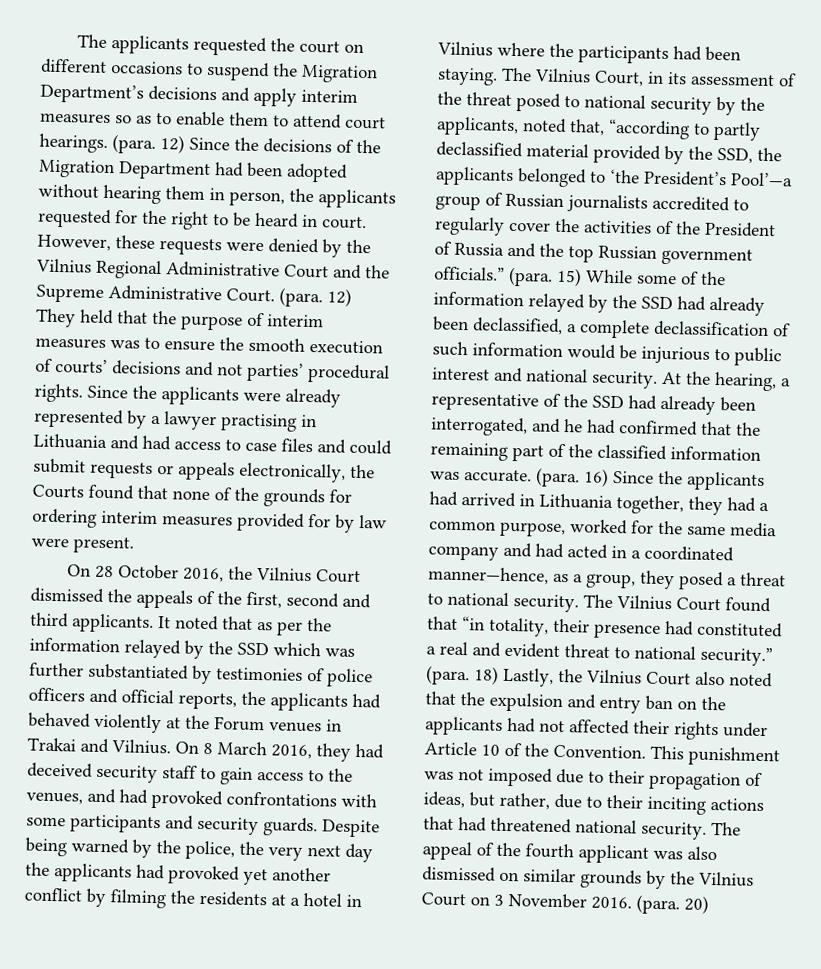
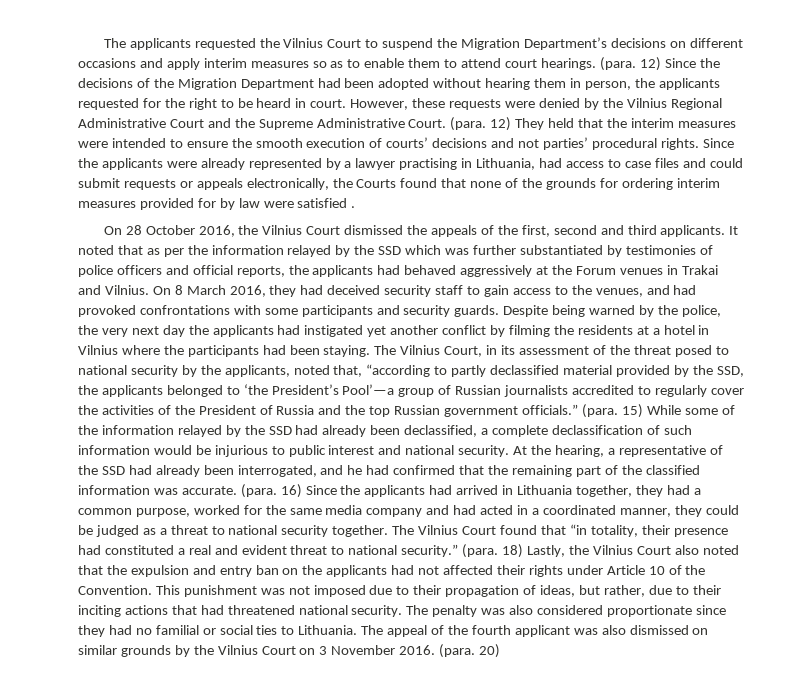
- The applicants requested the court on different occasions to suspend the Migration Department’s decisions and apply interim measures so as to enable them to attend court hearings.
+ The applicants requested the Vilnius Court to suspend the Migration Department’s decisions on different occasions and apply interim measures so as to enable them to attend court hearings.
- (para. 12) They held that the purpose of interim measures was to ensure the smooth execution of courts’ decisions and not parties’ procedural rights.
+ (para. 12) They held that the interim measures were intended to ensure the smooth execution of courts’ decisions and not parties’ procedural rights.
- Since the applicants were already represented by a lawyer practising in Lithuania and had access to case files and could submit requests or appeals electronically, the Courts found that none of the grounds for ordering interim measures provided for by law were present.
+ Since the applicants were already represented by a lawyer practising in Lithuania, had access to case files and could submit requests or appeals electronically, the Courts found that none of the grounds for ordering interim measures provided for by law were satisfied .
- It noted that as per the information relayed by the SSD which was further substantiated by testimonies of police officers and official reports, the applicants had behaved violently at the Forum venues in Trakai and Vilnius.
+ It noted that as per the information relayed by the SSD which was further substantiated by testimonies of police officers and official reports, the applicants had behaved aggressively at the Forum venues in Trakai and Vilnius.
- Despite being warned by the police, the very next day the applicants had provoked yet another conflict by filming the residents at a hotel in Vilnius where the participants had been staying.
+ Despite being warned by the police, the very next day the applicants had instigated yet another conflict by filming the residents at a hotel in Vilnius where the participants had been staying.
- (para. 16) Since the applicants had arrived in Lithuania together, they had a common purpose, worked for the same media company and had acted in a coordinated manner—hence, as a group, they posed a threat to national security.
+ (para. 16) Since the applicants had arrived in Lithuania together, they had a common purpose, worked for the same media company and had acted in a coordinated manner, they could be judged as a threat to national security together.
- The appeal of the fourth applicant was also dismissed on similar grounds by the Vilnius Court on 3 November 2016.
+ The penalty was also considered proportionate since they had no familial or social ties to Lithuania. The appeal of the fourth applicant was also dismissed on similar grounds by the Vilnius Court on 3 November 2016.

